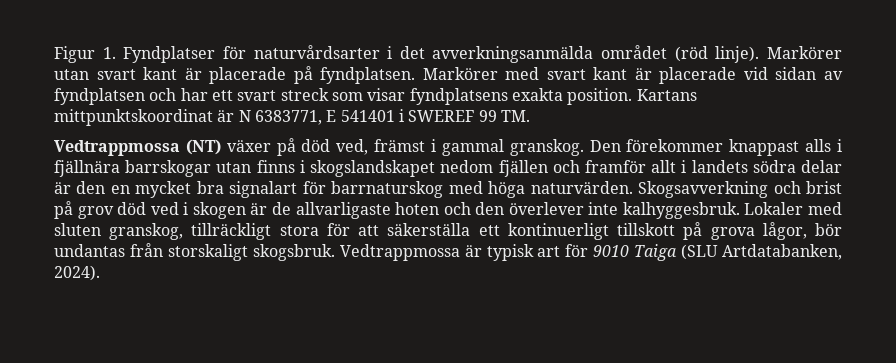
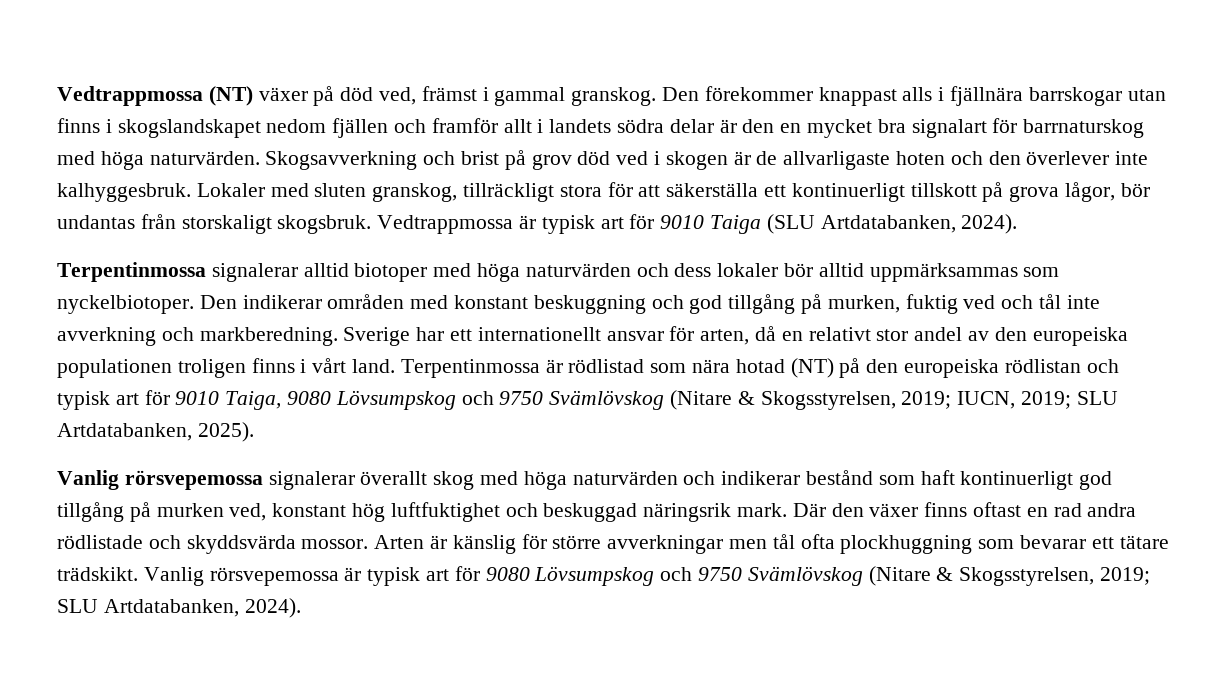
- Figur 1. Fyndplatser för naturvårdsarter i det avverkningsanmälda området (röd linje). Markörer utan svart kant är placerade på fyndplatsen. Markörer med svart kant är placerade vid sidan av fyndplatsen och har ett svart streck som visar fyndplatsens exakta position. Kartans mittpunktskoordinat är N 6383771, E 541401 i SWEREF 99 TM.
+ Terpentinmossa signalerar alltid biotoper med höga naturvärden och dess lokaler bör alltid uppmärksammas som nyckelbiotoper. Den indikerar områden med konstant beskuggning och god tillgång på murken, fuktig ved och tål inte avverkning och markberedning. Sverige har ett internationellt ansvar för arten, då en relativt stor andel av den europeiska populationen troligen finns i vårt land. Terpentinmossa är rödlistad som nära hotad (NT) på den europeiska rödlistan och typisk art för 9010 Taiga, 9080 Lövsumpskog och 9750 Svämlövskog (Nitare & Skogsstyrelsen, 2019; IUCN, 2019; SLU Artdatabanken, 2025).
+ Vanlig rörsvepemossa signalerar överallt skog med höga naturvärden och indikerar bestånd som haft kontinuerligt god tillgång på murken ved, konstant hög luftfuktighet och beskuggad näringsrik mark. Där den växer finns oftast en rad andra rödlistade och skyddsvärda mossor. Arten är känslig för större avverkningar men tål ofta plockhuggning som bevarar ett tätare trädskikt. Vanlig rörsvepemossa är typisk art för 9080 Lövsumpskog och 9750 Svämlövskog (Nitare & Skogsstyrelsen, 2019; SLU Artdatabanken, 2024).

